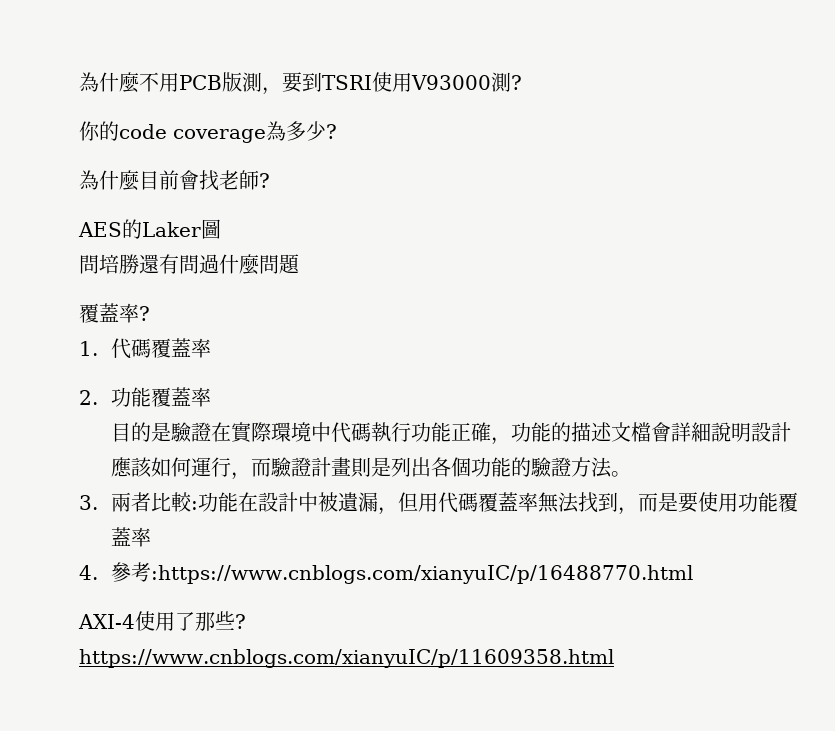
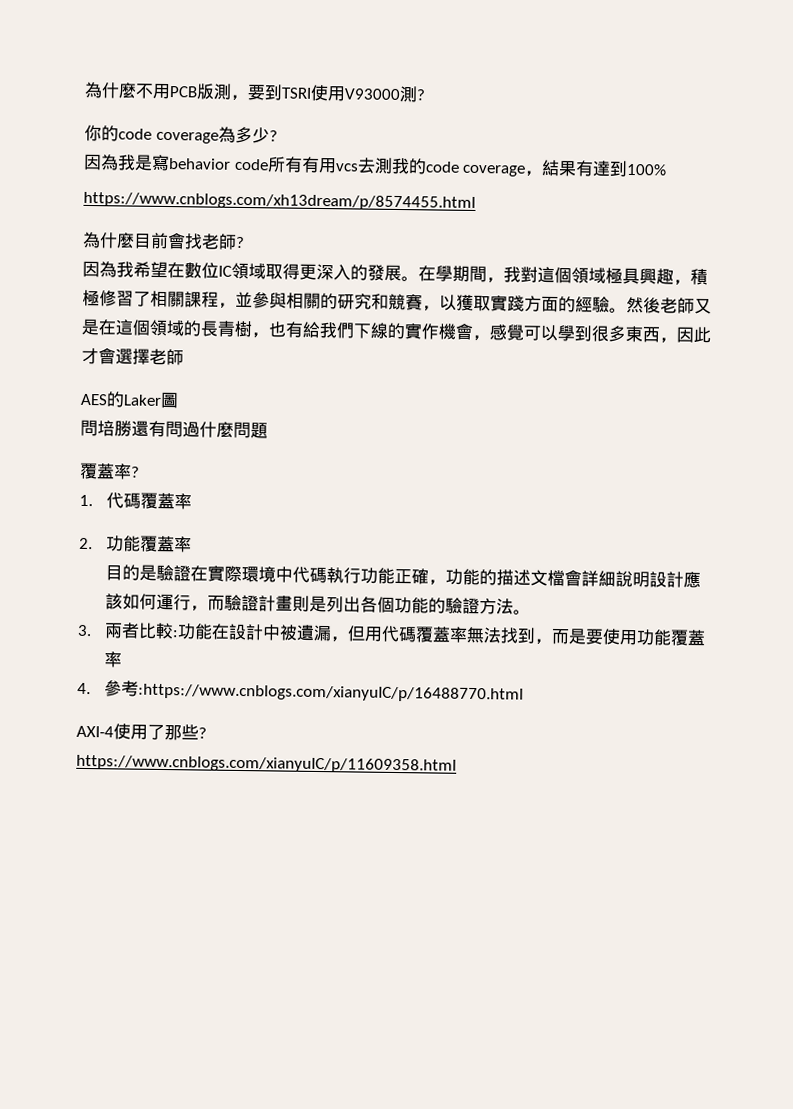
+ 因為我是寫behavior code所有有用vcs去測我的code coverage，結果有達到100%
+ https://www.cnblogs.com/xh13dream/p/8574455.html
+ 因為我希望在數位IC領域取得更深入的發展。在學期間，我對這個領域極具興趣，積極修習了相關課程，並參與相關的研究和競賽，以獲取實踐方面的經驗。然後老師又是在這個領域的長青樹，也有給我們下線的實作機會，感覺可以學到很多東西，因此才會選擇老師

